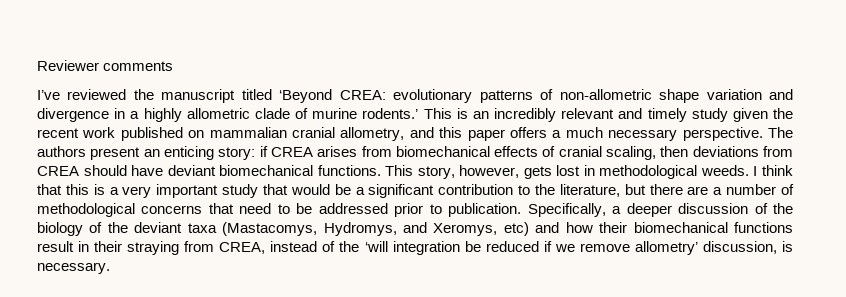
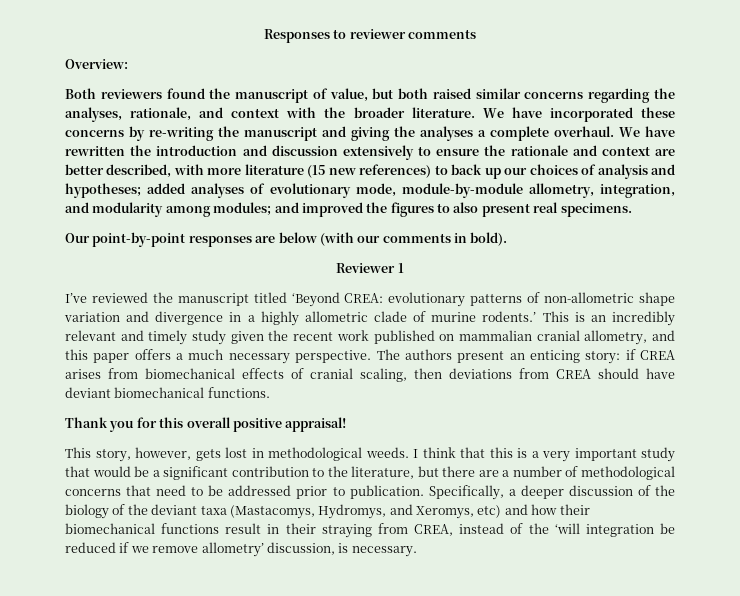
- Reviewer comments
+ Responses to reviewer comments
+ Overview:
+ Both reviewers found the manuscript of value, but both raised similar concerns regarding the analyses, rationale, and context with the broader literature. We have incorporated these concerns by re-writing the manuscript and giving the analyses a complete overhaul. We have rewritten the introduction and discussion extensively to ensure the rationale and context are better described, with more literature (15 new references) to back up our choices of analysis and hypotheses; added analyses of evolutionary mode, module-by-module allometry, integration, and modularity among modules; and improved the figures to also present real specimens.
+ Our point-by-point responses are below (with our comments in bold).
+ Reviewer 1
- The authors present an enticing story: if CREA arises from biomechanical effects of cranial scaling, then deviations from CREA should have deviant biomechanical functions. This story, however, gets lost in methodological weeds.
+ The authors present an enticing story: if CREA arises from biomechanical effects of cranial scaling, then deviations from CREA should have deviant biomechanical functions.
+ Thank you for this overall positive appraisal!
+ This story, however, gets lost in methodological weeds.

